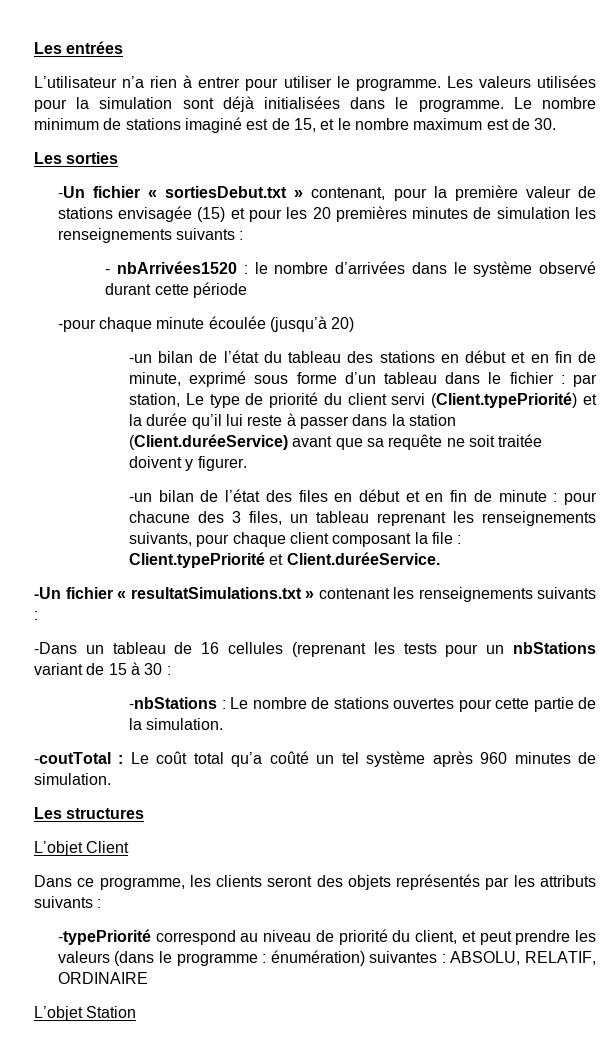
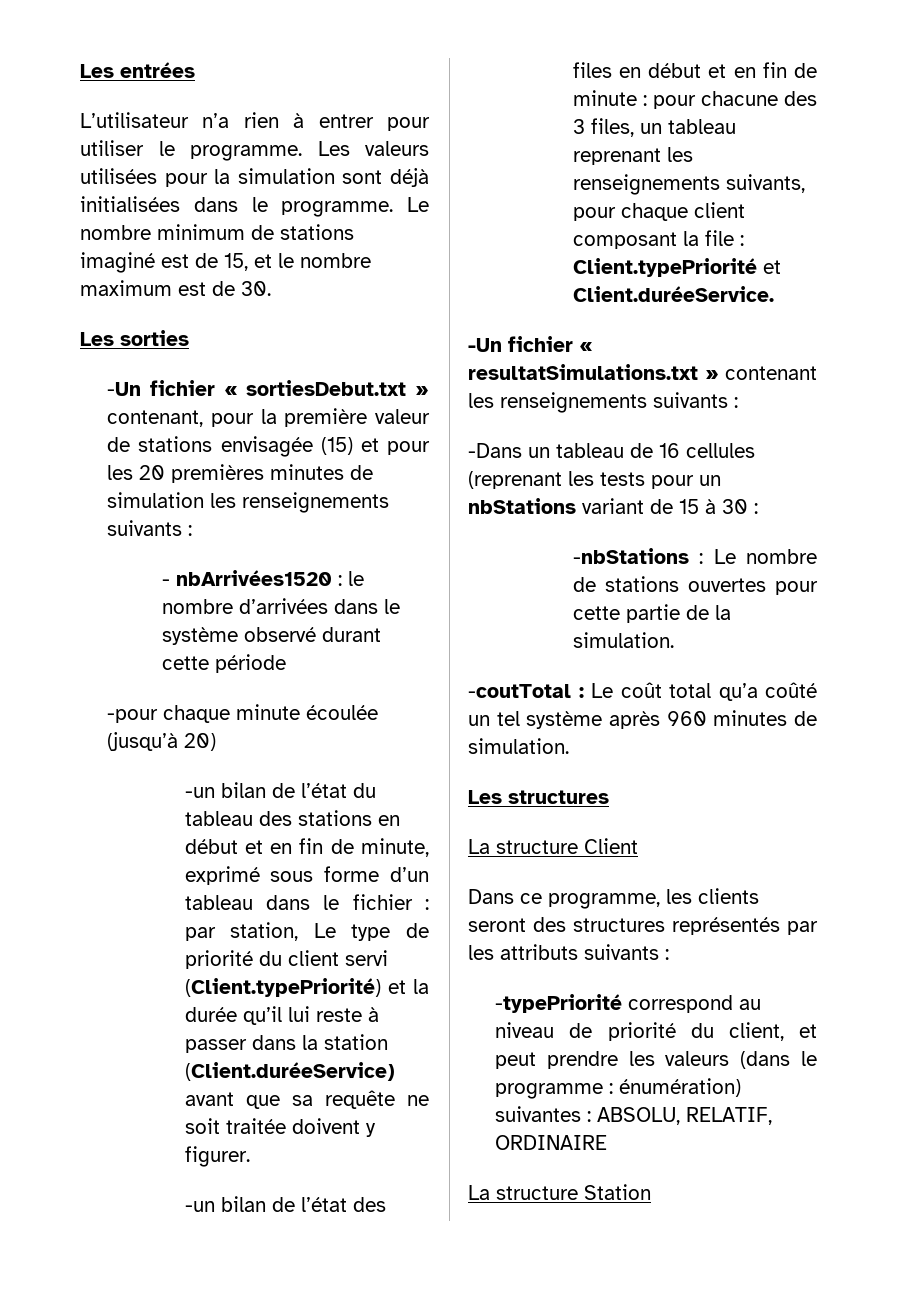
- L’objet Client
+ La structure Client
- Dans ce programme, les clients seront des objets représentés par les attributs suivants :
+ Dans ce programme, les clients seront des structures représentés par les attributs suivants :
- L’objet Station
+ La structure Station

